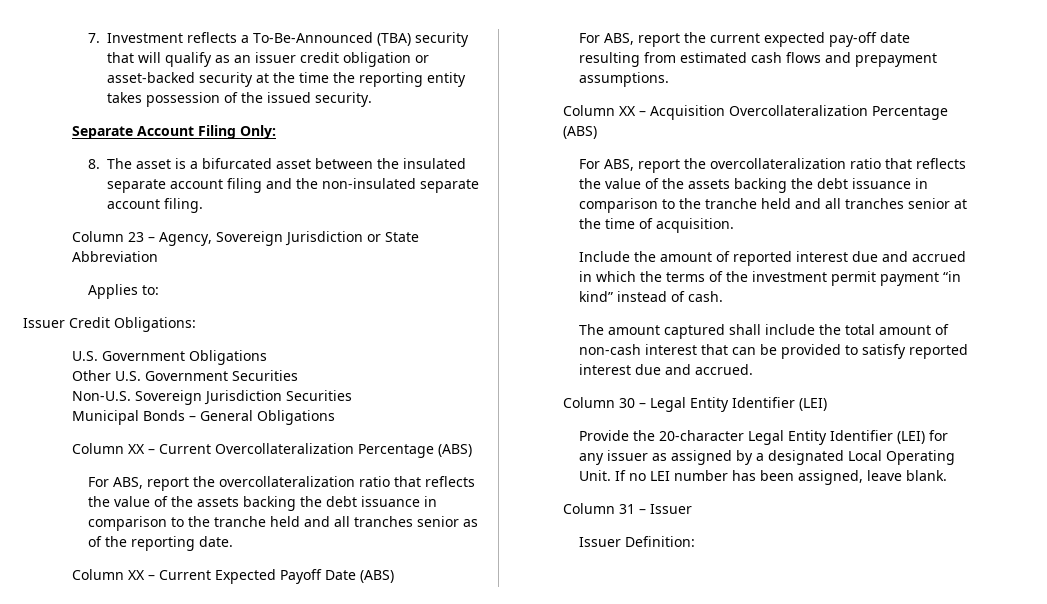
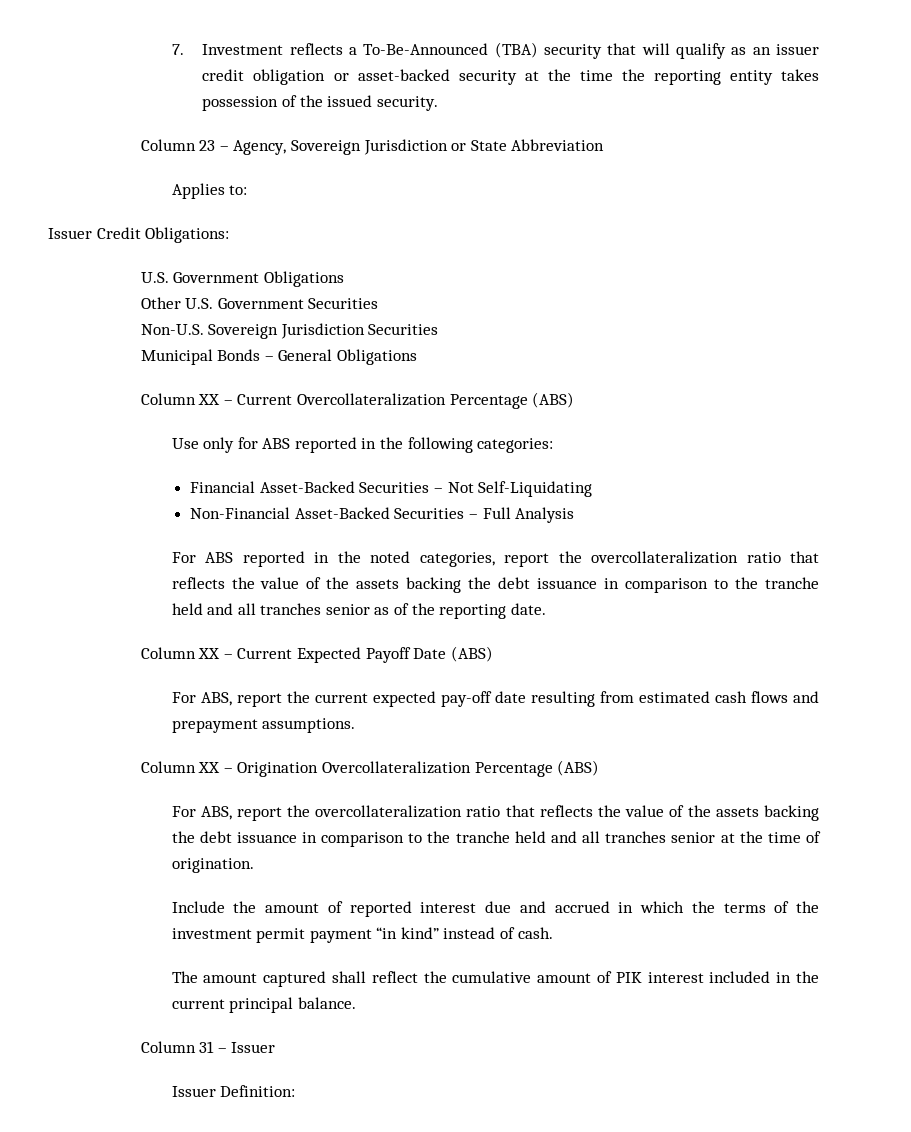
- Separate Account Filing Only:
- 8. The asset is a bifurcated asset between the insulated separate account filing and the non-insulated separate account filing.
- For ABS, report the overcollateralization ratio that reflects the value of the assets backing the debt issuance in comparison to the tranche held and all tranches senior as of the reporting date.
+ Use only for ABS reported in the following categories:
+ Financial Asset-Backed Securities – Not Self-Liquidating
+ Non-Financial Asset-Backed Securities – Full Analysis
+ For ABS reported in the noted categories, report the overcollateralization ratio that reflects the value of the assets backing the debt issuance in comparison to the tranche held and all tranches senior as of the reporting date.
- Column XX – Acquisition Overcollateralization Percentage (ABS)
+ Column XX – Origination Overcollateralization Percentage (ABS)
- For ABS, report the overcollateralization ratio that reflects the value of the assets backing the debt issuance in comparison to the tranche held and all tranches senior at the time of acquisition.
+ For ABS, report the overcollateralization ratio that reflects the value of the assets backing the debt issuance in comparison to the tranche held and all tranches senior at the time of origination.
- The amount captured shall include the total amount of non-cash interest that can be provided to satisfy reported interest due and accrued.
- Column 30 – Legal Entity Identifier (LEI)
- Provide the 20-character Legal Entity Identifier (LEI) for any issuer as assigned by a designated Local Operating Unit. If no LEI number has been assigned, leave blank.
+ The amount captured shall reflect the cumulative amount of PIK interest included in the current principal balance.

